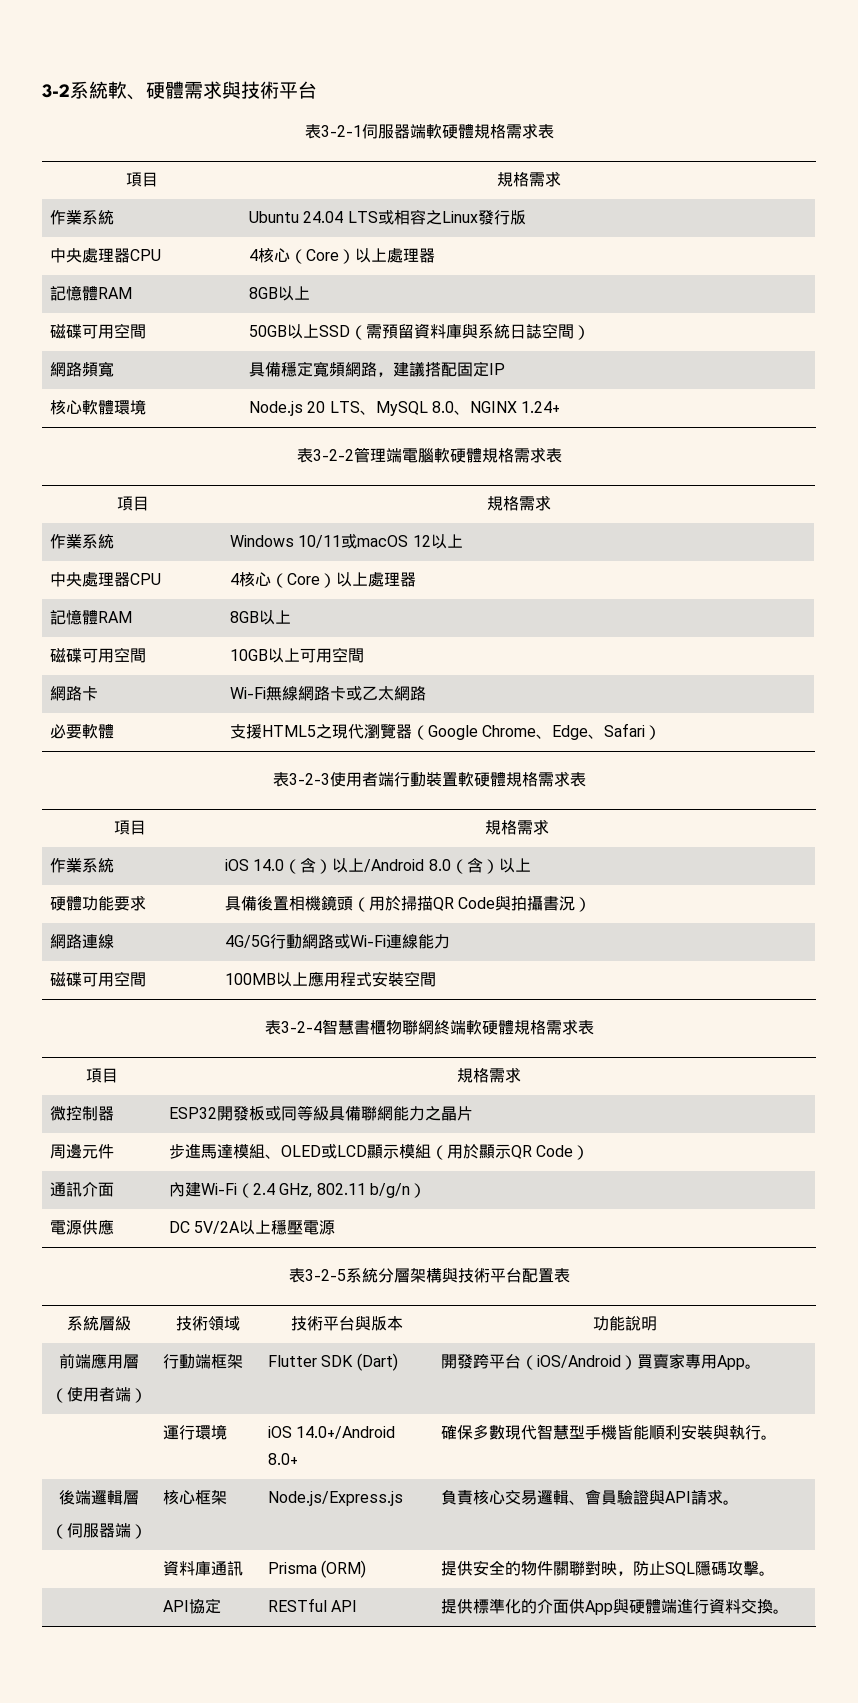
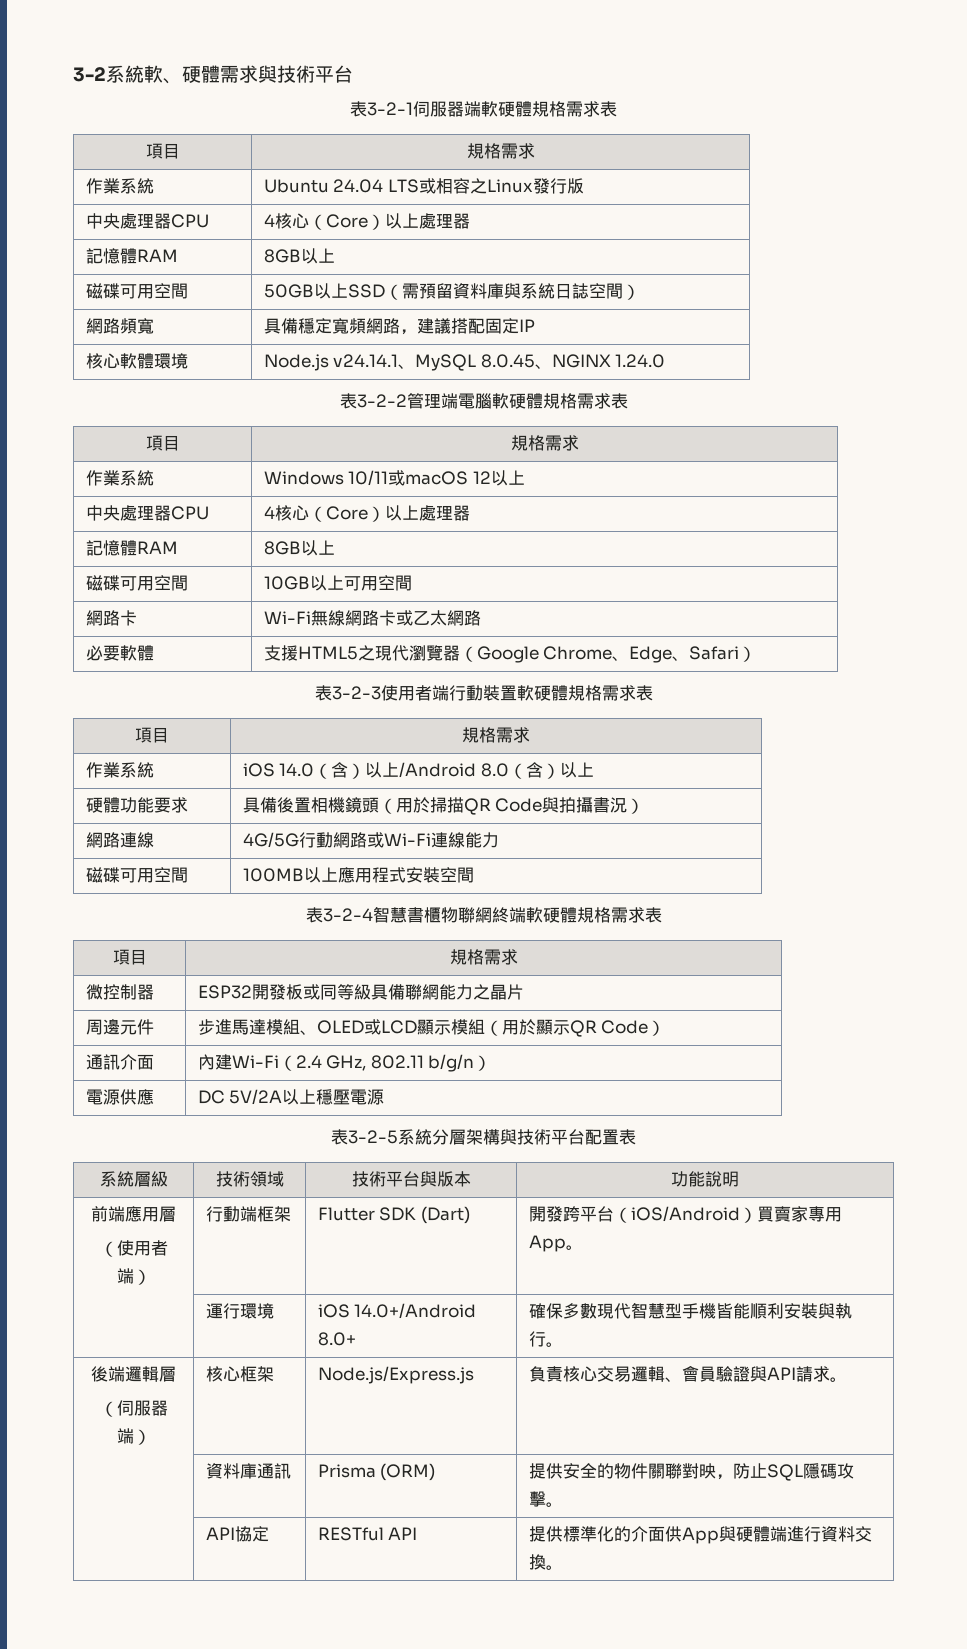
- 核心軟體環境 | Node.js 20 LTS、MySQL 8.0、NGINX 1.24+
+ 核心軟體環境 | Node.js v24.14.1、MySQL 8.0.45、NGINX 1.24.0

